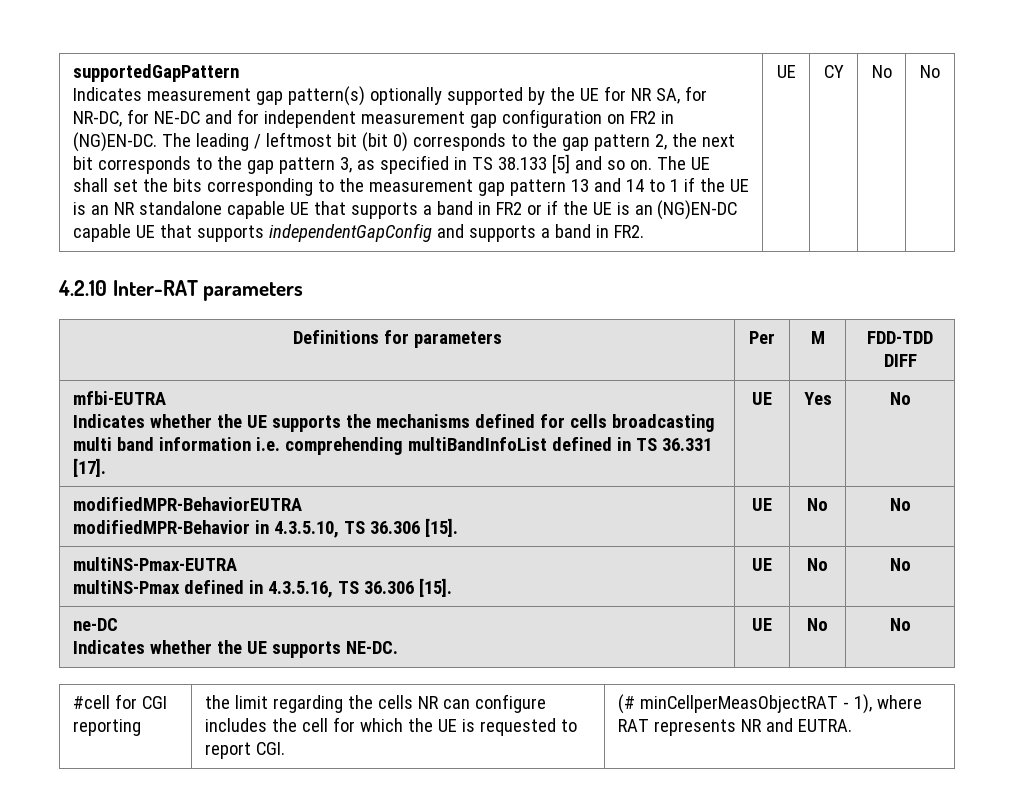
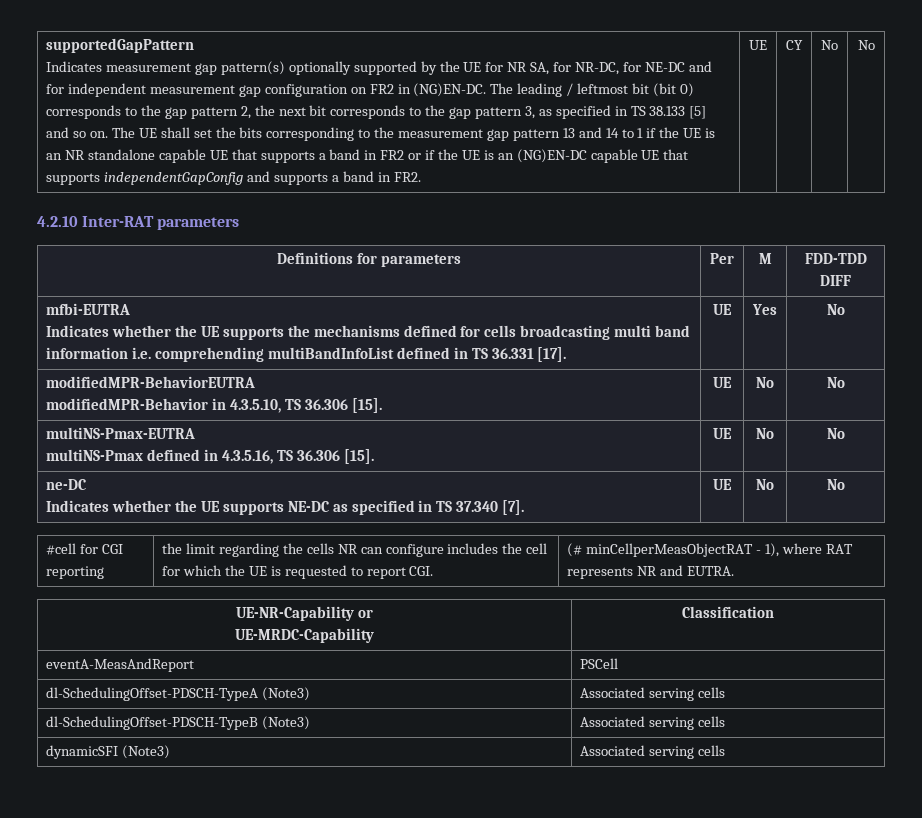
  ne-DC
- Indicates whether the UE supports NE-DC. | UE | No | No
+ Indicates whether the UE supports NE-DC as specified in TS 37.340 [7]. | UE | No | No
+ UE-NR-Capability or
+ UE-MRDC-Capability | Classification
+ eventA-MeasAndReport | PSCell
+ dl-SchedulingOffset-PDSCH-TypeA (Note3) | Associated serving cells
+ dl-SchedulingOffset-PDSCH-TypeB (Note3) | Associated serving cells
+ dynamicSFI (Note3) | Associated serving cells

